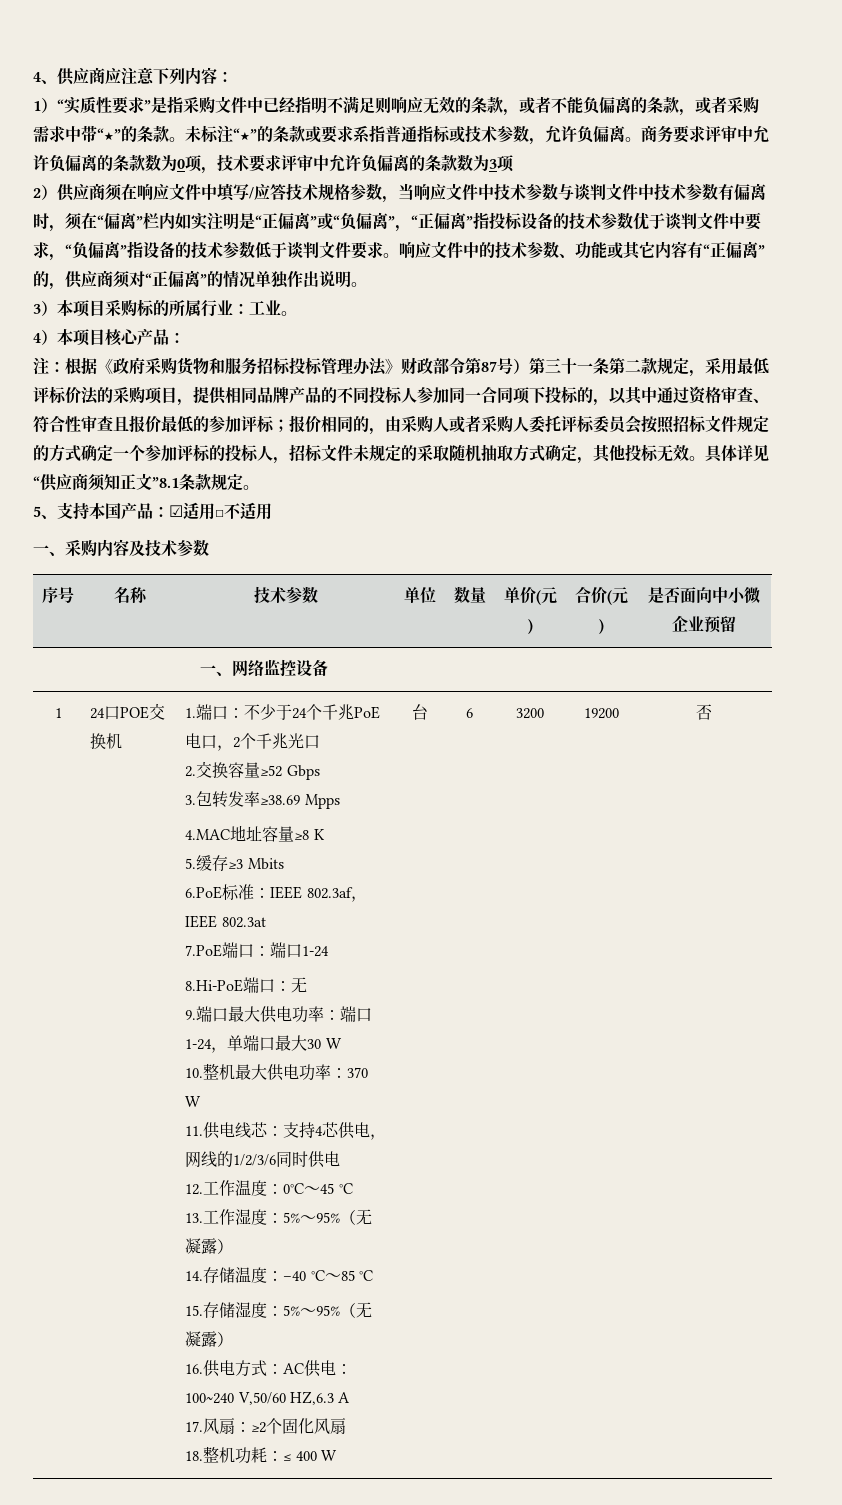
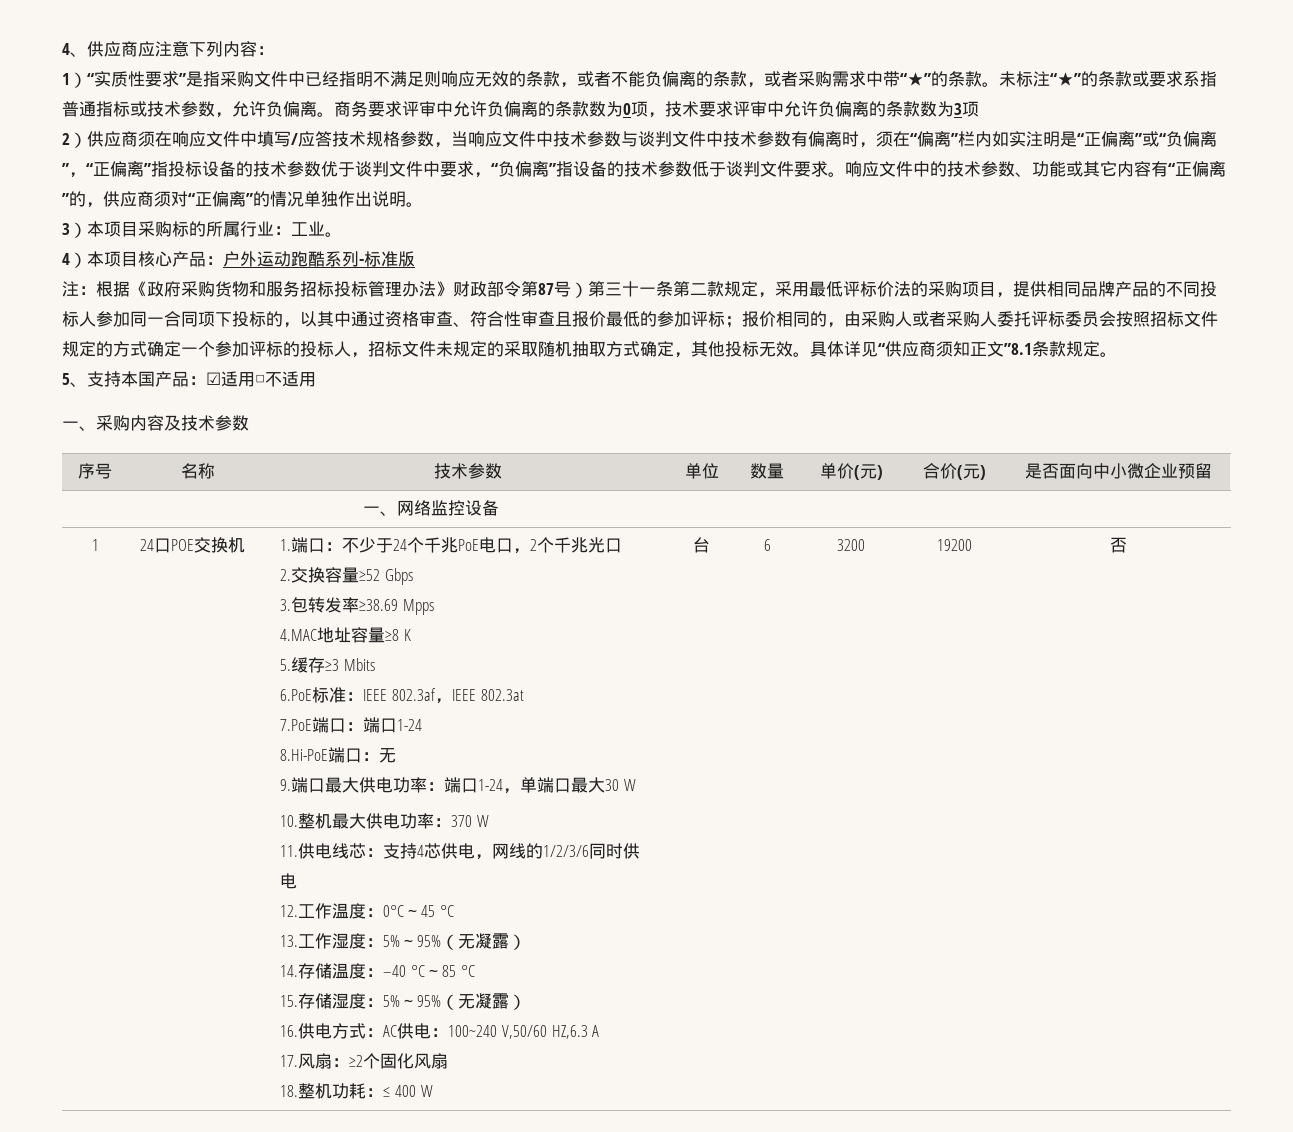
- 4）本项目核心产品：
+ 4）本项目核心产品：户外运动跑酷系列-标准版

